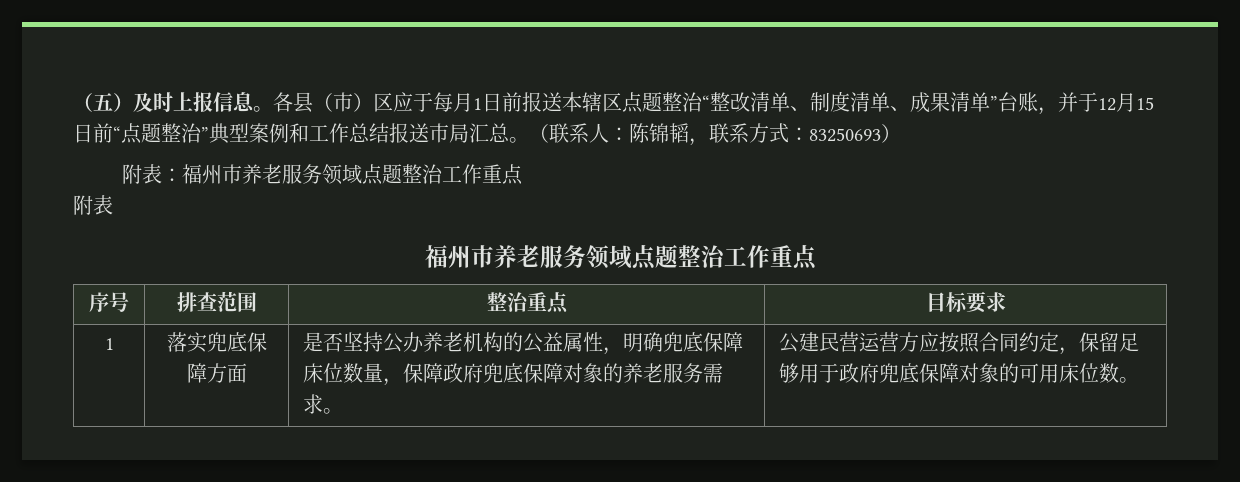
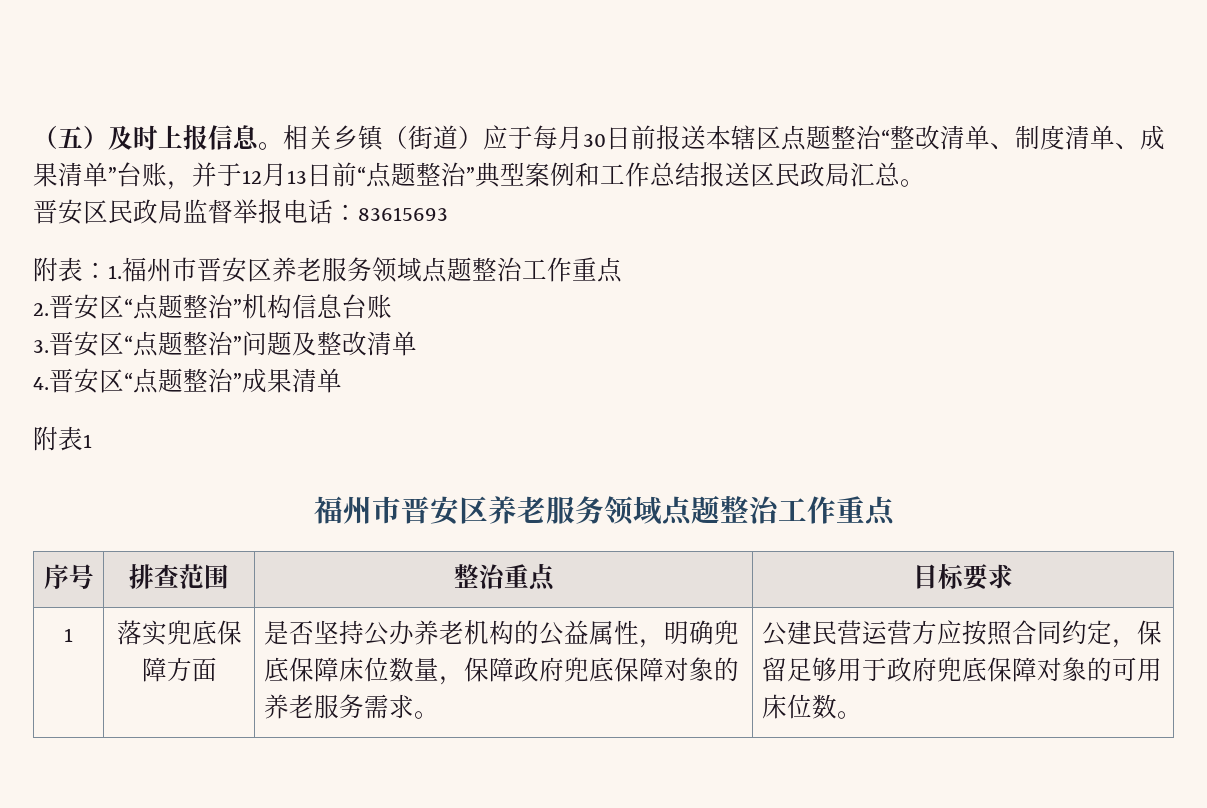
- 各县（市）区应于每月1日前报送本辖区点题整治“整改清单、制度清单、成果清单”台账，并于12月15日前“点题整治”典型案例和工作总结报送市局汇总。（联系人：陈锦韬，联系方式：83250693）
- 附表：福州市养老服务领域点题整治工作重点
- 附表
- 福州市养老服务领域点题整治工作重点
+ 相关乡镇（街道）应于每月30日前报送本辖区点题整治“整改清单、制度清单、成果清单”台账，并于12月13日前“点题整治”典型案例和工作总结报送区民政局汇总。
+ 晋安区民政局监督举报电话：83615693
+ 附表：1.福州市晋安区养老服务领域点题整治工作重点
+ 2.晋安区“点题整治”机构信息台账
+ 3.晋安区“点题整治”问题及整改清单
+ 4.晋安区“点题整治”成果清单
+ 附表1
+ 福州市晋安区养老服务领域点题整治工作重点

